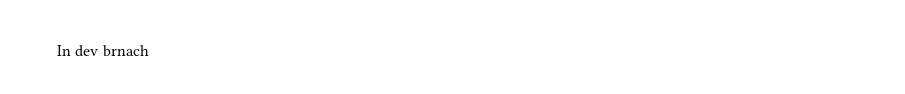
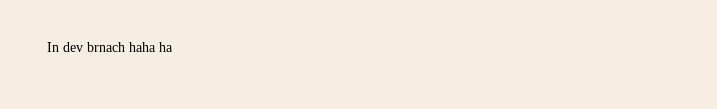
- In dev brnach
+ In dev brnach haha ha

